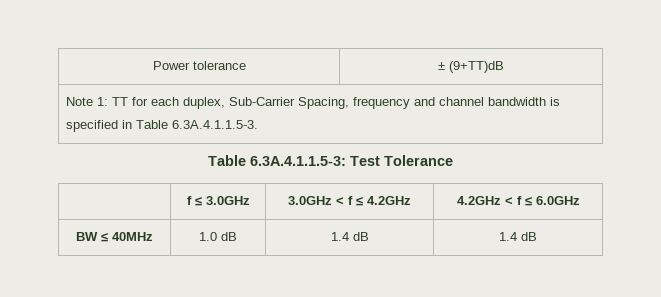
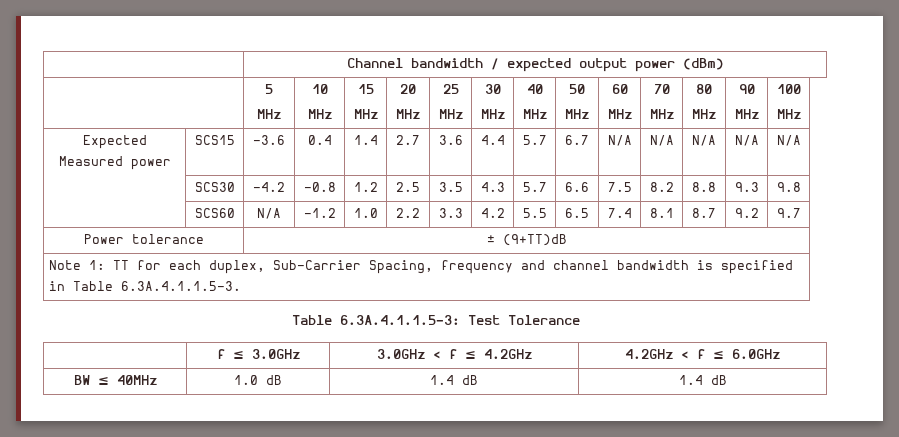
+ | Channel bandwidth / expected output power (dBm)
+ | 5
+ MHz | 10
+ MHz | 15
+ MHz | 20
+ MHz | 25
+ MHz | 30
+ MHz | 40
+ MHz | 50
+ MHz | 60
+ MHz | 70
+ MHz | 80
+ MHz | 90
+ MHz | 100
+ MHz
+ Expected Measured power | SCS15 | -3.6 | 0.4 | 1.4 | 2.7 | 3.6 | 4.4 | 5.7 | 6.7 | N/A | N/A | N/A | N/A | N/A
+ | SCS30 | -4.2 | -0.8 | 1.2 | 2.5 | 3.5 | 4.3 | 5.7 | 6.6 | 7.5 | 8.2 | 8.8 | 9.3 | 9.8
+ | SCS60 | N/A | -1.2 | 1.0 | 2.2 | 3.3 | 4.2 | 5.5 | 6.5 | 7.4 | 8.1 | 8.7 | 9.2 | 9.7

